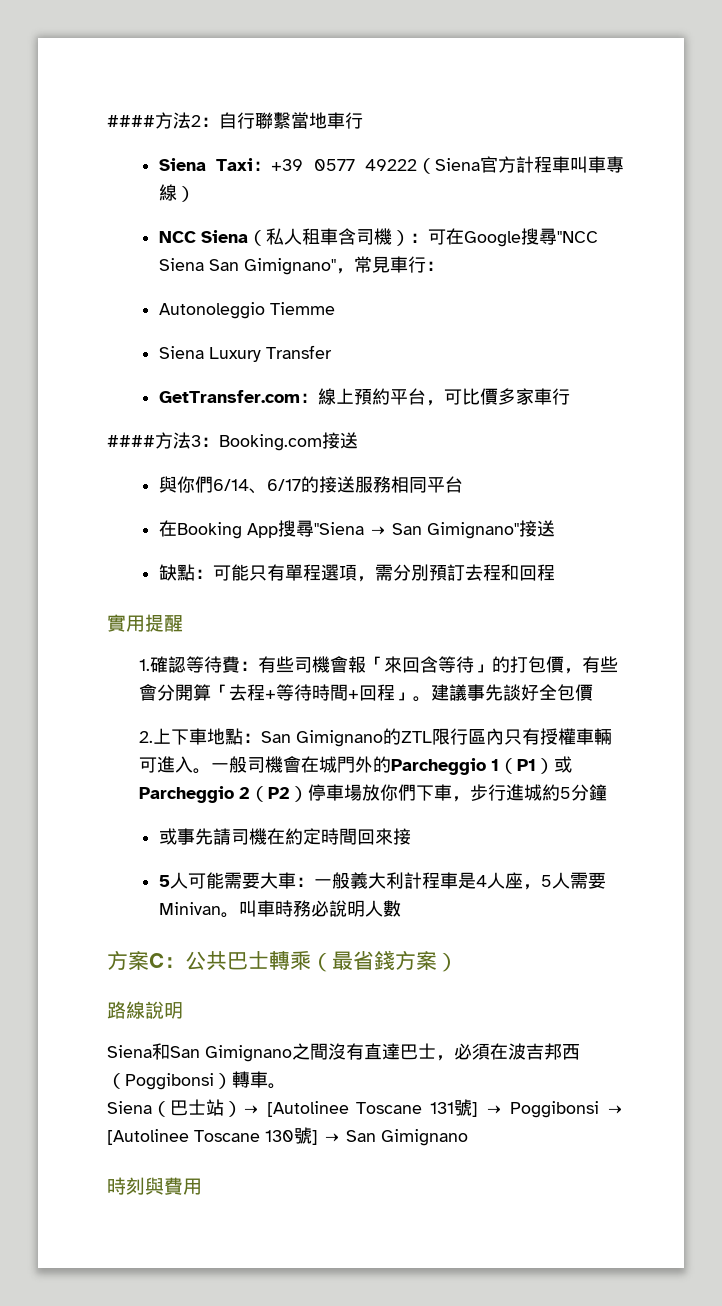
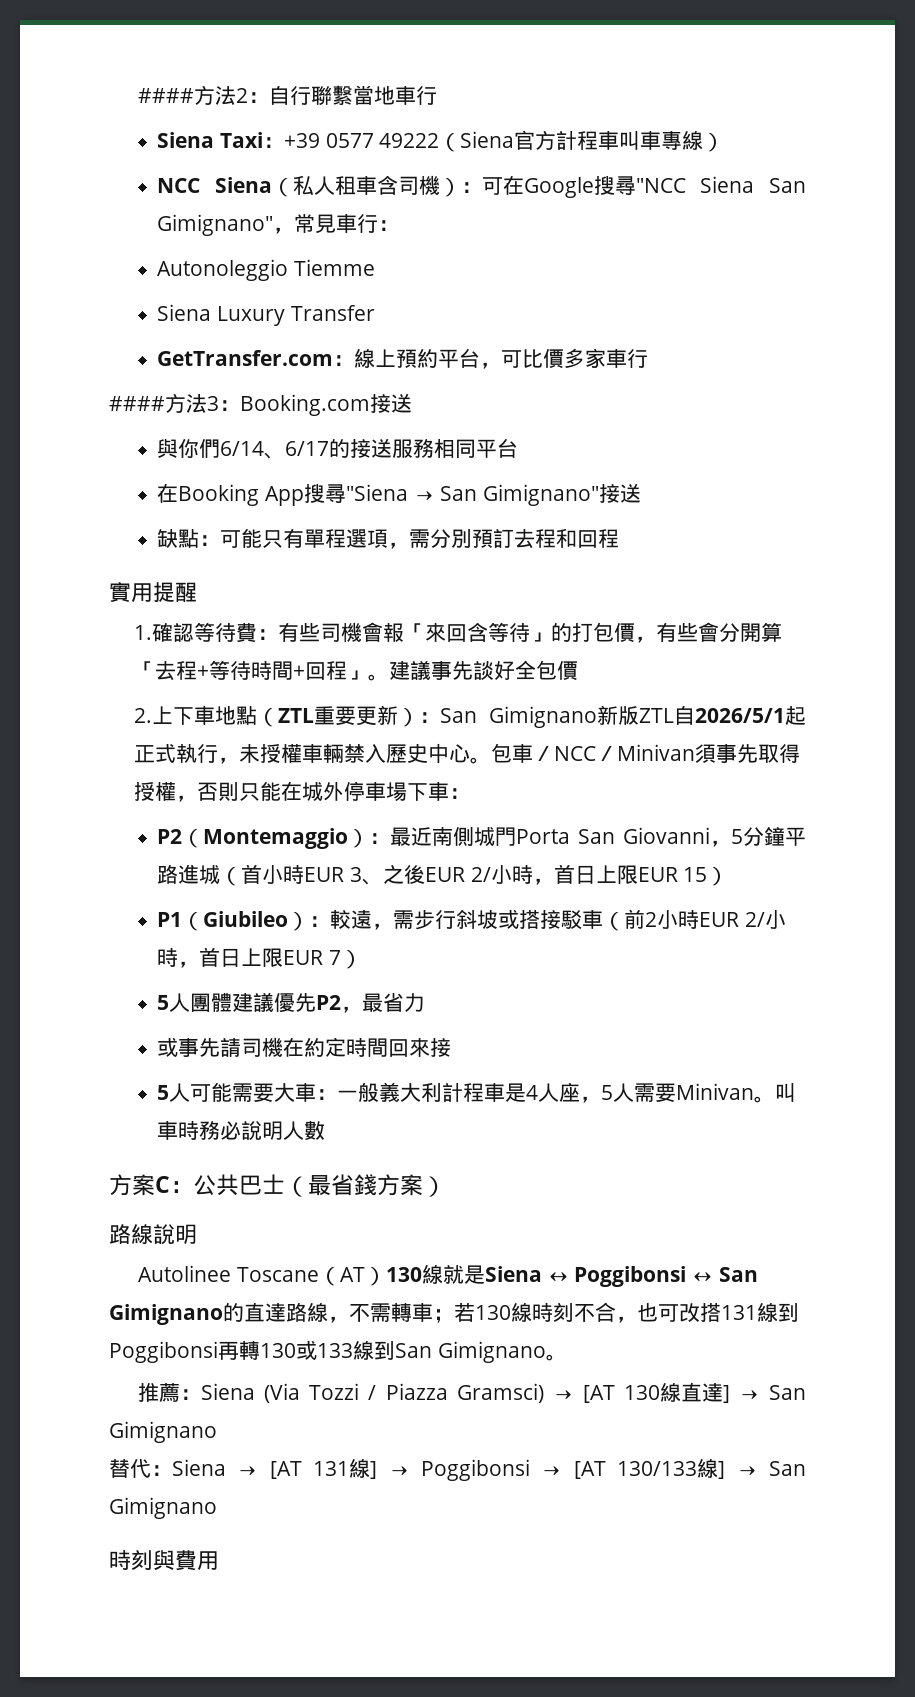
- 2.上下車地點：San Gimignano的ZTL限行區內只有授權車輛可進入。一般司機會在城門外的Parcheggio 1（P1）或Parcheggio 2（P2）停車場放你們下車，步行進城約5分鐘
+ 2.上下車地點（ZTL重要更新）：San Gimignano新版ZTL自2026/5/1起正式執行，未授權車輛禁入歷史中心。包車／NCC／Minivan須事先取得授權，否則只能在城外停車場下車：
+ P2（Montemaggio）：最近南側城門Porta San Giovanni，5分鐘平路進城（首小時EUR 3、之後EUR 2/小時，首日上限EUR 15）
+ P1（Giubileo）：較遠，需步行斜坡或搭接駁車（前2小時EUR 2/小時，首日上限EUR 7）
+ 5人團體建議優先P2，最省力
- 方案C：公共巴士轉乘（最省錢方案）
+ 方案C：公共巴士（最省錢方案）
- Siena和San Gimignano之間沒有直達巴士，必須在波吉邦西（Poggibonsi）轉車。
- Siena（巴士站）→ [Autolinee Toscane 131號] → Poggibonsi → [Autolinee Toscane 130號] → San Gimignano
+ Autolinee Toscane（AT）130線就是Siena ↔ Poggibonsi ↔ San Gimignano的直達路線，不需轉車；若130線時刻不合，也可改搭131線到Poggibonsi再轉130或133線到San Gimignano。
+ 推薦：Siena (Via Tozzi / Piazza Gramsci) → [AT 130線直達] → San Gimignano
+ 替代：Siena → [AT 131線] → Poggibonsi → [AT 130/133線] → San Gimignano

